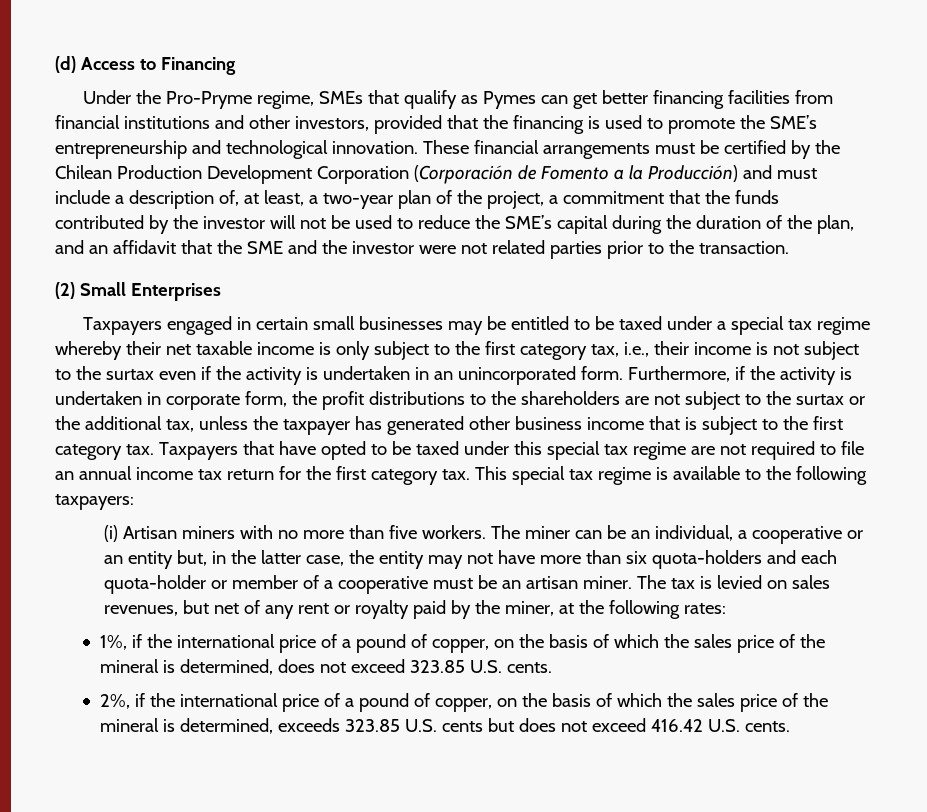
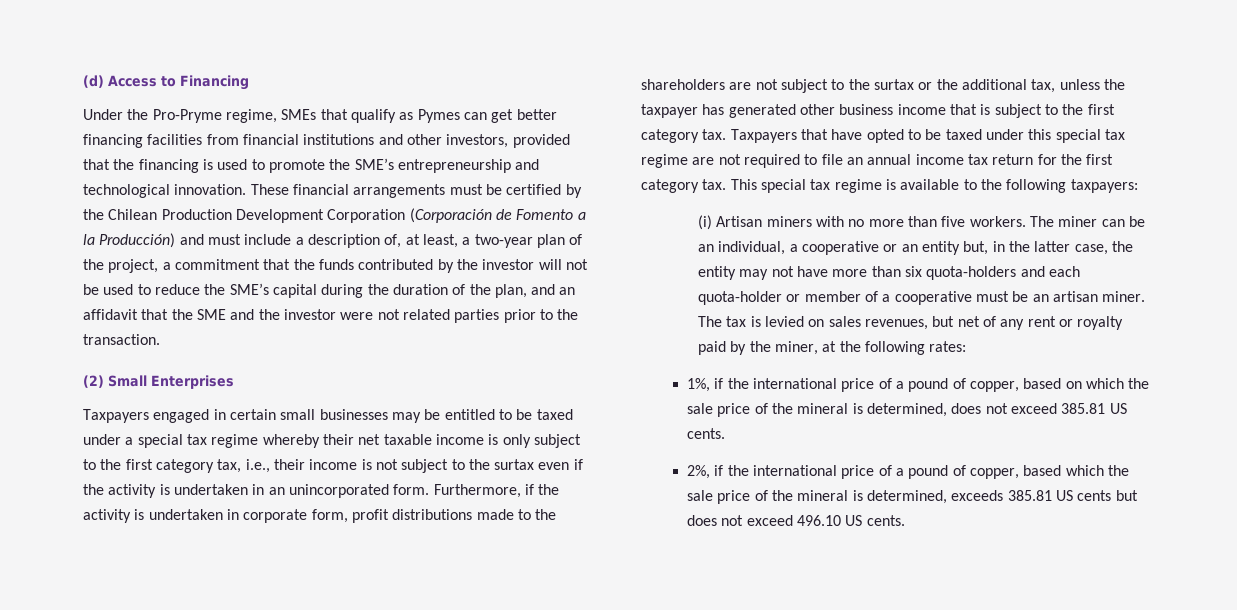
- Furthermore, if the activity is undertaken in corporate form, the profit distributions to the shareholders are not subject to the surtax or the additional tax, unless the taxpayer has generated other business income that is subject to the first category tax.
+ Furthermore, if the activity is undertaken in corporate form, profit distributions made to the shareholders are not subject to the surtax or the additional tax, unless the taxpayer has generated other business income that is subject to the first category tax.
- 1%, if the international price of a pound of copper, on the basis of which the sales price of the mineral is determined, does not exceed 323.85 U.S. cents.
+ 1%, if the international price of a pound of copper, based on which the sale price of the mineral is determined, does not exceed 385.81 US cents.
- 2%, if the international price of a pound of copper, on the basis of which the sales price of the mineral is determined, exceeds 323.85 U.S. cents but does not exceed 416.42 U.S. cents.
+ 2%, if the international price of a pound of copper, based which the sale price of the mineral is determined, exceeds 385.81 US cents but does not exceed 496.10 US cents.

